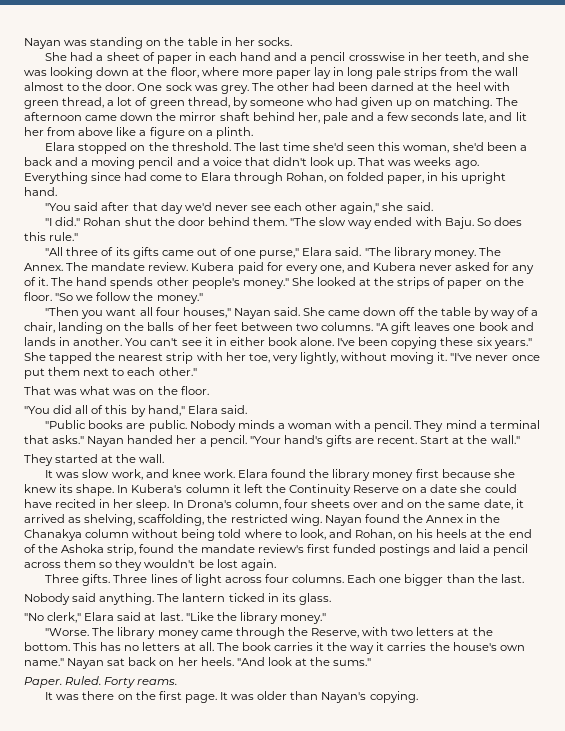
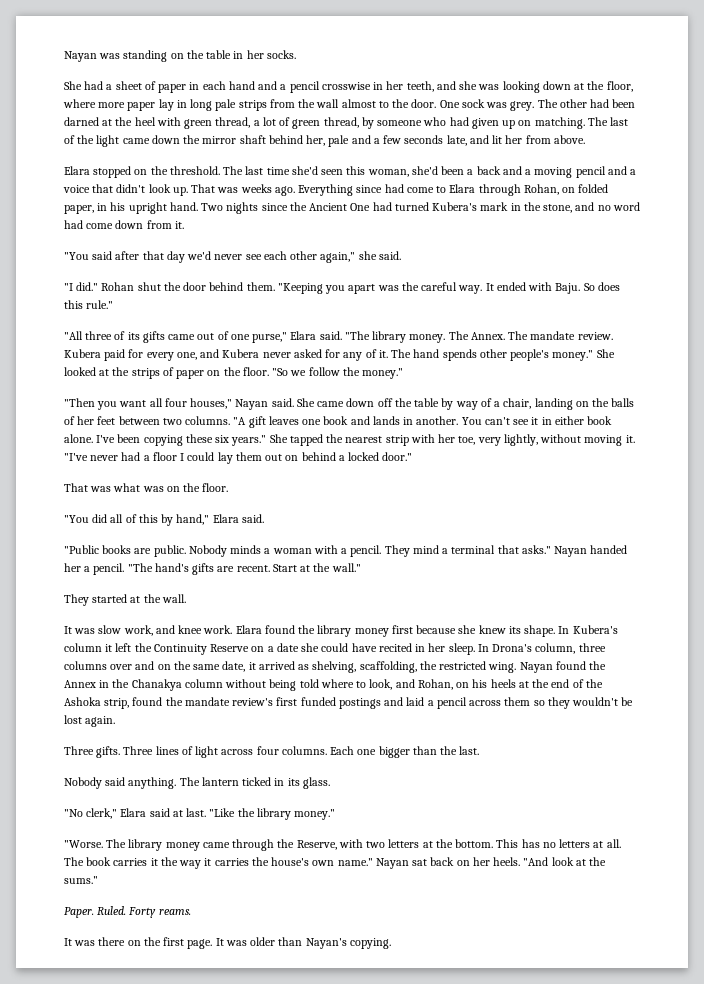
- The afternoon came down the mirror shaft behind her, pale and a few seconds late, and lit her from above like a figure on a plinth.
+ The last of the light came down the mirror shaft behind her, pale and a few seconds late, and lit her from above.
+ Two nights since the Ancient One had turned Kubera's mark in the stone, and no word had come down from it.
- "The slow way ended with Baju.
+ "Keeping you apart was the careful way. It ended with Baju.
- "I've never once put them next to each other."
+ "I've never had a floor I could lay them out on behind a locked door."
- "Your hand's gifts are recent.
+ "The hand's gifts are recent.
- In Drona's column, four sheets over and on the same date, it arrived as shelving, scaffolding, the restricted wing.
+ In Drona's column, three columns over and on the same date, it arrived as shelving, scaffolding, the restricted wing.

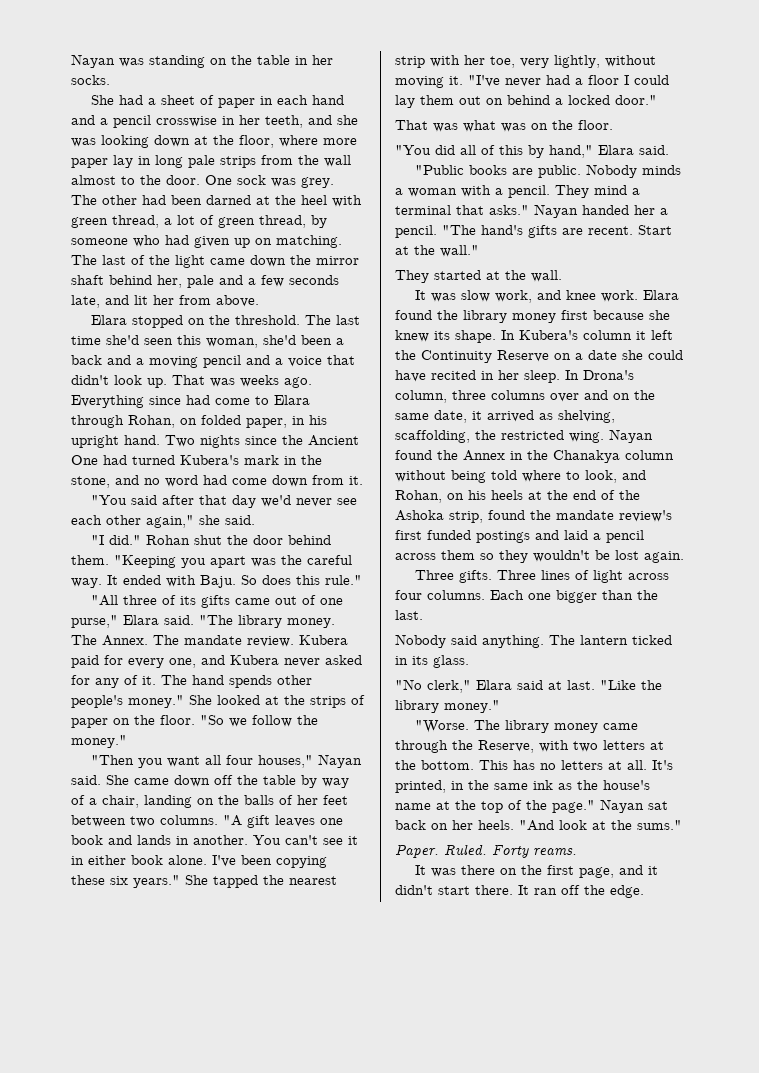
- The book carries it the way it carries the house's own name."
+ It's printed, in the same ink as the house's name at the top of the page."
- It was there on the first page. It was older than Nayan's copying.
+ It was there on the first page, and it didn't start there. It ran off the edge.

